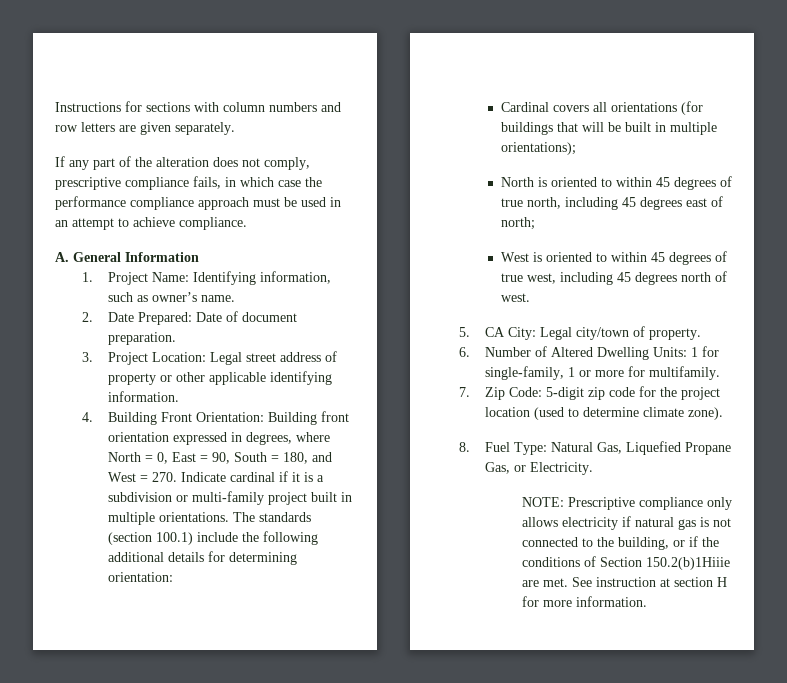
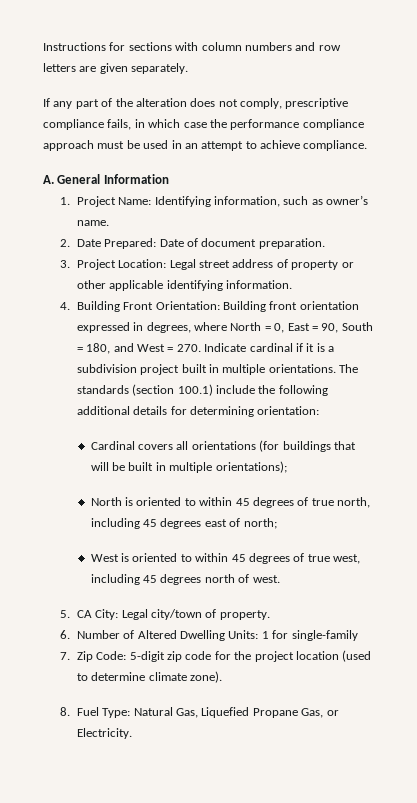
- 4. Building Front Orientation: Building front orientation expressed in degrees, where North = 0, East = 90, South = 180, and West = 270. Indicate cardinal if it is a subdivision or multi-family project built in multiple orientations.
+ 4. Building Front Orientation: Building front orientation expressed in degrees, where North = 0, East = 90, South = 180, and West = 270. Indicate cardinal if it is a subdivision project built in multiple orientations.
- 6. Number of Altered Dwelling Units: 1 for single-family, 1 or more for multifamily.
+ 6. Number of Altered Dwelling Units: 1 for single-family
- NOTE: Prescriptive compliance only allows electricity if natural gas is not connected to the building, or if the conditions of Section 150.2(b)1Hiiie are met. See instruction at section H for more information.

